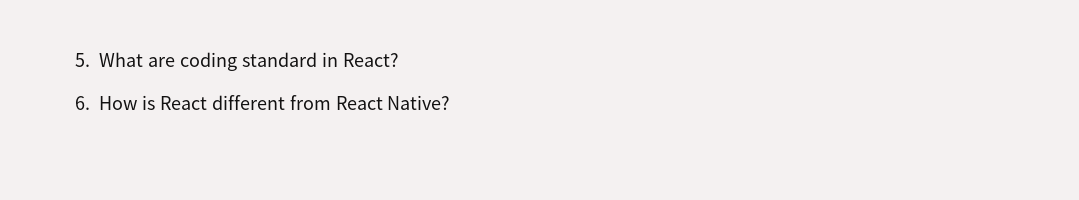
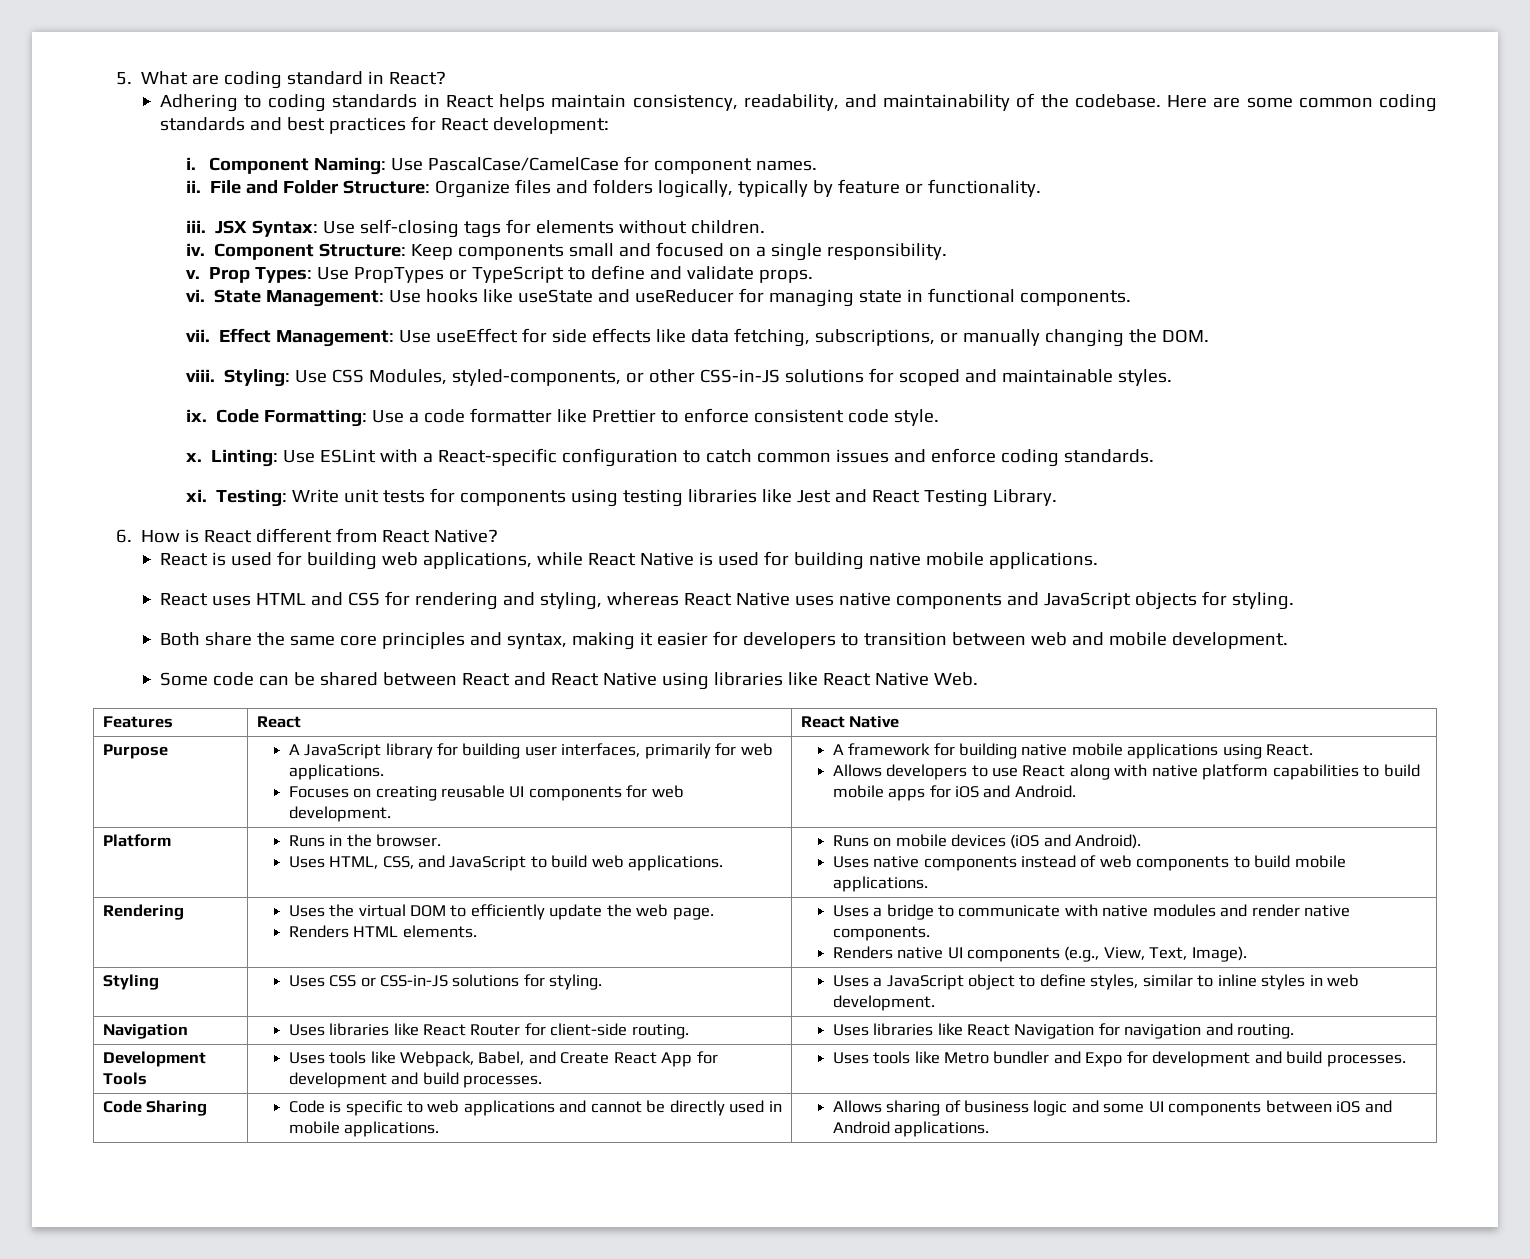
+ Adhering to coding standards in React helps maintain consistency, readability, and maintainability of the codebase. Here are some common coding standards and best practices for React development:
+ i. Component Naming: Use PascalCase/CamelCase for component names.
+ ii. File and Folder Structure: Organize files and folders logically, typically by feature or functionality.
+ iii. JSX Syntax: Use self-closing tags for elements without children.
+ iv. Component Structure: Keep components small and focused on a single responsibility.
+ v. Prop Types: Use PropTypes or TypeScript to define and validate props.
+ vi. State Management: Use hooks like useState and useReducer for managing state in functional components.
+ vii. Effect Management: Use useEffect for side effects like data fetching, subscriptions, or manually changing the DOM.
+ viii. Styling: Use CSS Modules, styled-components, or other CSS-in-JS solutions for scoped and maintainable styles.
+ ix. Code Formatting: Use a code formatter like Prettier to enforce consistent code style.
+ x. Linting: Use ESLint with a React-specific configuration to catch common issues and enforce coding standards.
+ xi. Testing: Write unit tests for components using testing libraries like Jest and React Testing Library.
+ React is used for building web applications, while React Native is used for building native mobile applications.
+ React uses HTML and CSS for rendering and styling, whereas React Native uses native components and JavaScript objects for styling.
+ Both share the same core principles and syntax, making it easier for developers to transition between web and mobile development.
+ Some code can be shared between React and React Native using libraries like React Native Web.
+ Features | React | React Native
+ Purpose | A JavaScript library for building user interfaces, primarily for web applications.
+ Focuses on creating reusable UI components for web development. | A framework for building native mobile applications using React.
+ Allows developers to use React along with native platform capabilities to build mobile apps for iOS and Android.
+ Platform | Runs in the browser.
+ Uses HTML, CSS, and JavaScript to build web applications. | Runs on mobile devices (iOS and Android).
+ Uses native components instead of web components to build mobile applications.
+ Rendering | Uses the virtual DOM to efficiently update the web page.
+ Renders HTML elements. | Uses a bridge to communicate with native modules and render native components.
+ Renders native UI components (e.g., View, Text, Image).
+ Styling | Uses CSS or CSS-in-JS solutions for styling. | Uses a JavaScript object to define styles, similar to inline styles in web development.
+ Navigation | Uses libraries like React Router for client-side routing. | Uses libraries like React Navigation for navigation and routing.
+ Development Tools | Uses tools like Webpack, Babel, and Create React App for development and build processes. | Uses tools like Metro bundler and Expo for development and build processes.
+ Code Sharing | Code is specific to web applications and cannot be directly used in mobile applications. | Allows sharing of business logic and some UI components between iOS and Android applications.

